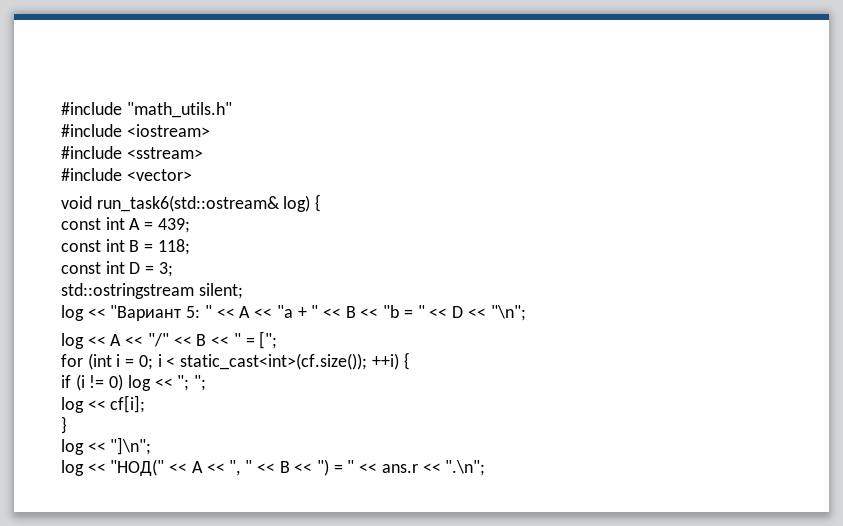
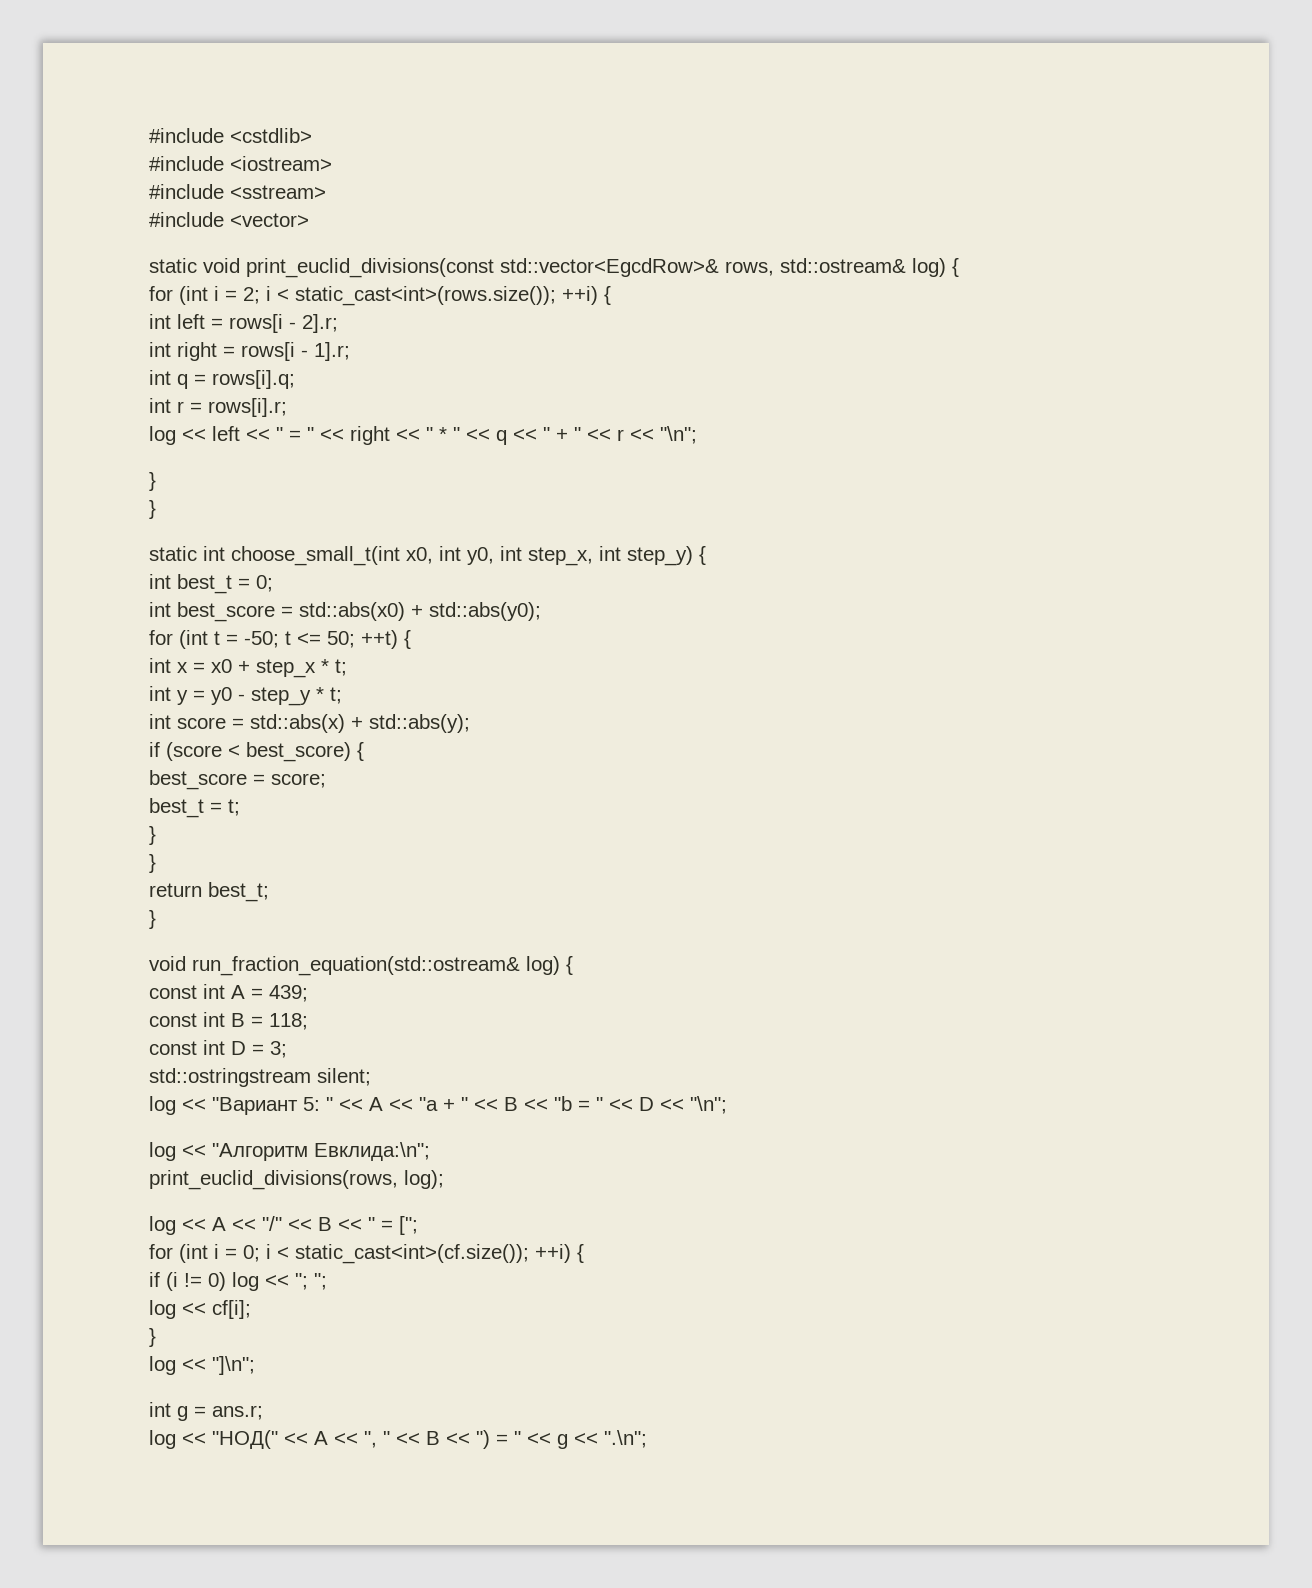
- #include "math_utils.h"
+ #include <cstdlib>
- void run_task6(std::ostream& log) {
+ static void print_euclid_divisions(const std::vector<EgcdRow>& rows, std::ostream& log) {
+ for (int i = 2; i < static_cast<int>(rows.size()); ++i) {
+ int left = rows[i - 2].r;
+ int right = rows[i - 1].r;
+ int q = rows[i].q;
+ int r = rows[i].r;
+ log << left << " = " << right << " * " << q << " + " << r << "\n";
+ }
+ }
+ static int choose_small_t(int x0, int y0, int step_x, int step_y) {
+ int best_t = 0;
+ int best_score = std::abs(x0) + std::abs(y0);
+ for (int t = -50; t <= 50; ++t) {
+ int x = x0 + step_x * t;
+ int y = y0 - step_y * t;
+ int score = std::abs(x) + std::abs(y);
+ if (score < best_score) {
+ best_score = score;
+ best_t = t;
+ }
+ }
+ return best_t;
+ }
+ void run_fraction_equation(std::ostream& log) {
+ log << "Алгоритм Евклида:\n";
+ print_euclid_divisions(rows, log);
+ int g = ans.r;
- log << "НОД(" << A << ", " << B << ") = " << ans.r << ".\n";
+ log << "НОД(" << A << ", " << B << ") = " << g << ".\n";

